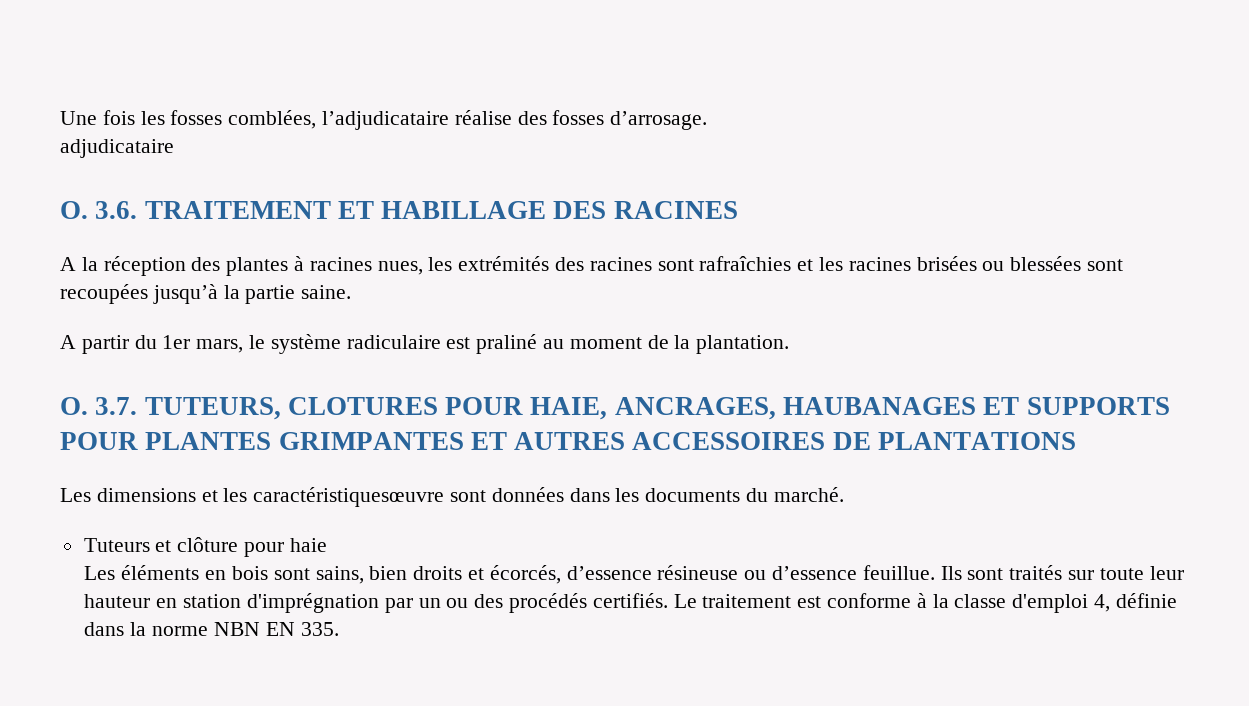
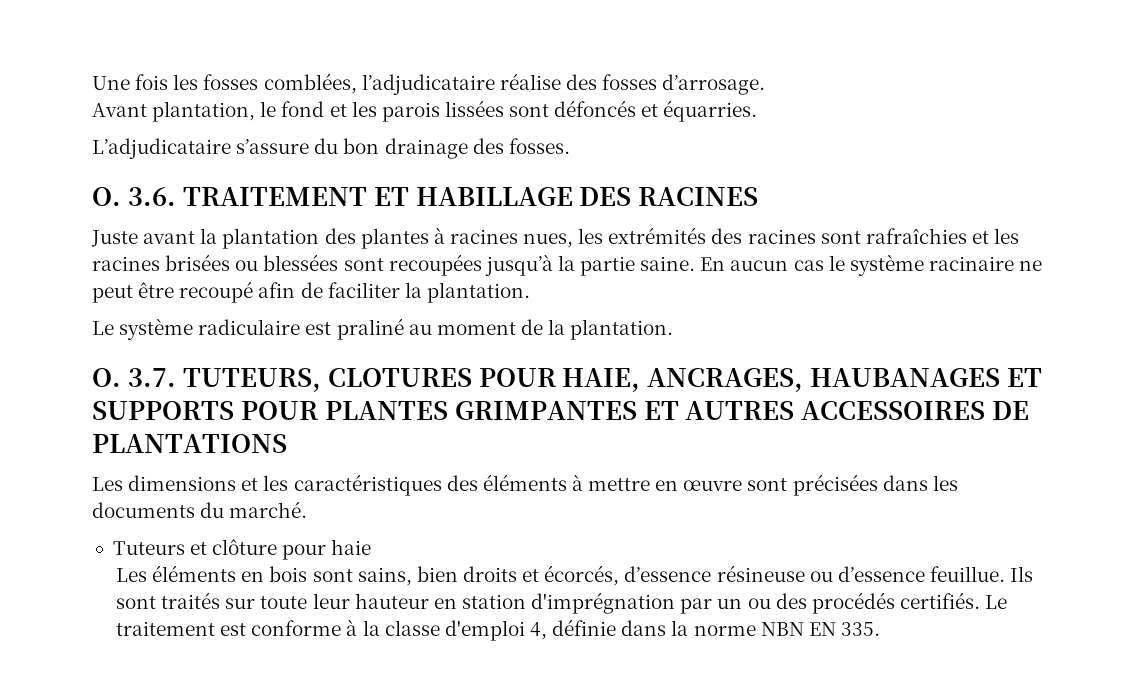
- adjudicataire
+ Avant plantation, le fond et les parois lissées sont défoncés et équarries.
+ L’adjudicataire s’assure du bon drainage des fosses.
- A la réception des plantes à racines nues, les extrémités des racines sont rafraîchies et les racines brisées ou blessées sont recoupées jusqu’à la partie saine.
- A partir du 1er mars, le système radiculaire est praliné au moment de la plantation.
+ Juste avant la plantation des plantes à racines nues, les extrémités des racines sont rafraîchies et les racines brisées ou blessées sont recoupées jusqu’à la partie saine. En aucun cas le système racinaire ne peut être recoupé afin de faciliter la plantation.
+ Le système radiculaire est praliné au moment de la plantation.
- Les dimensions et les caractéristiquesœuvre sont données dans les documents du marché.
+ Les dimensions et les caractéristiques des éléments à mettre en œuvre sont précisées dans les documents du marché.

